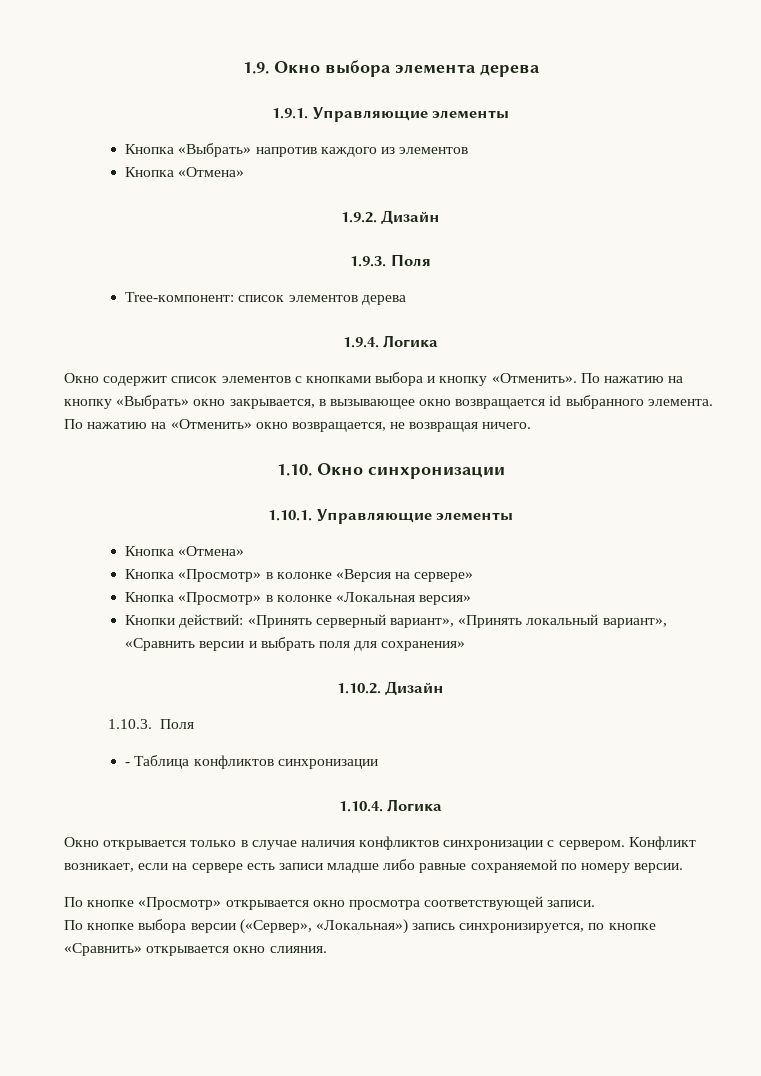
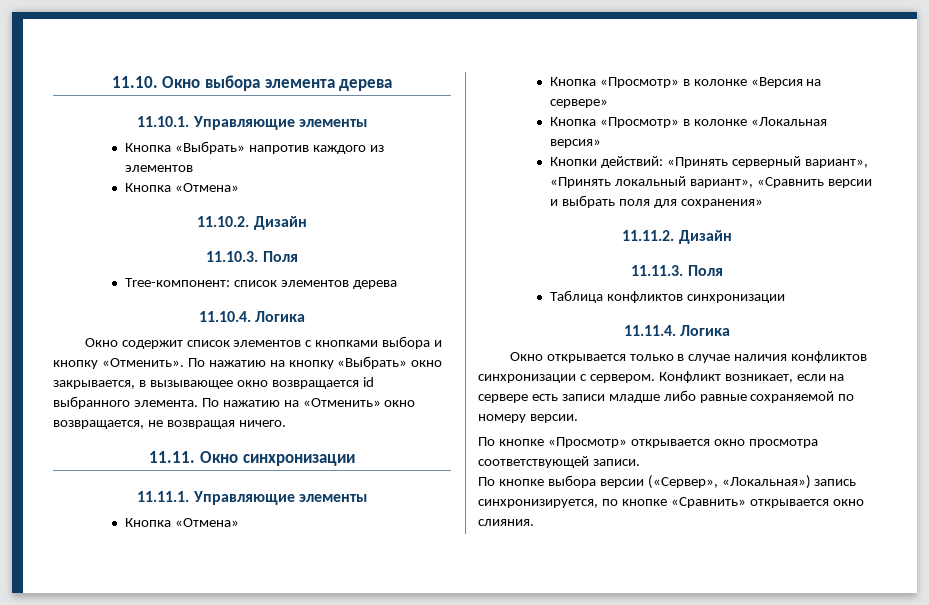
- 1.9. Окно выбора элемента дерева
+ 11.10. Окно выбора элемента дерева
- 1.9.1. Управляющие элементы
+ 11.10.1. Управляющие элементы
- 1.9.2. Дизайн
- 1.9.3. Поля
+ 11.10.2. Дизайн
+ 11.10.3. Поля
- 1.9.4. Логика
+ 11.10.4. Логика
- 1.10. Окно синхронизации
+ 11.11. Окно синхронизации
- 1.10.1. Управляющие элементы
+ 11.11.1. Управляющие элементы
- 1.10.2. Дизайн
- 1.10.3. Поля
- - Таблица конфликтов синхронизации
+ 11.11.2. Дизайн
+ 11.11.3. Поля
+ Таблица конфликтов синхронизации
- 1.10.4. Логика
+ 11.11.4. Логика

